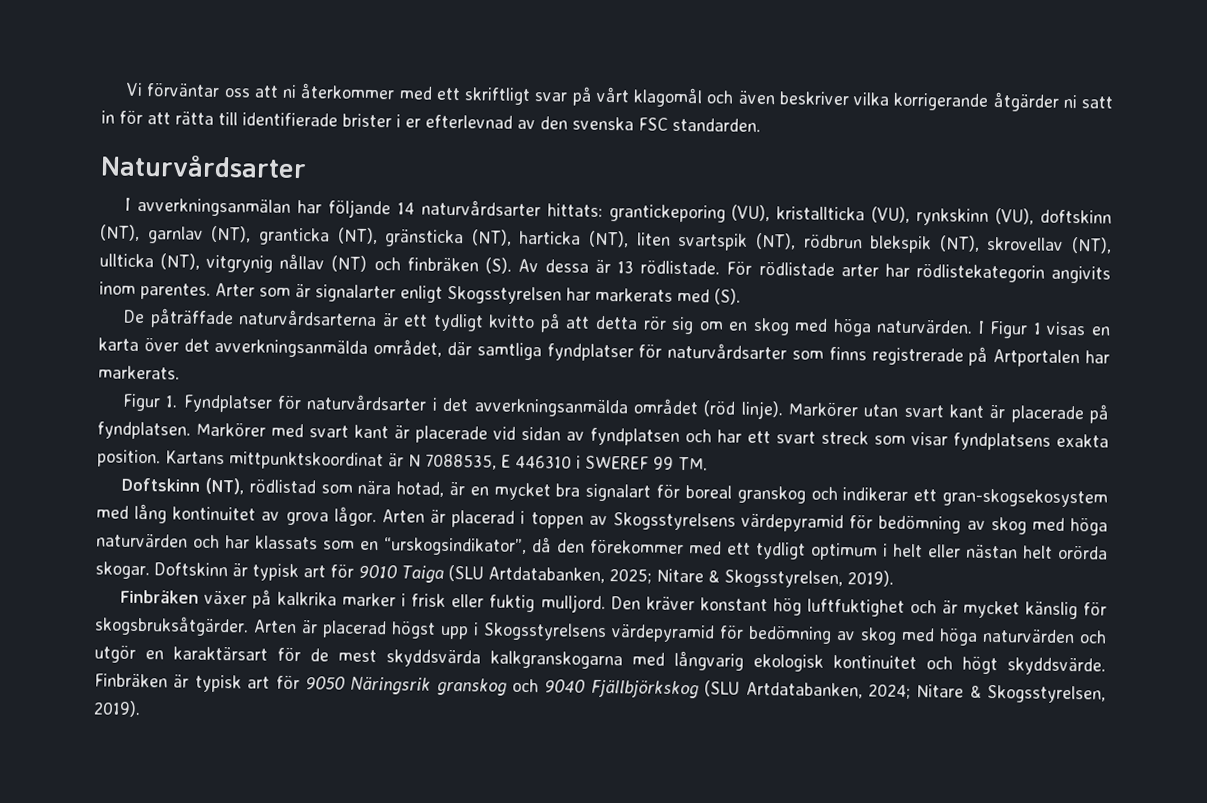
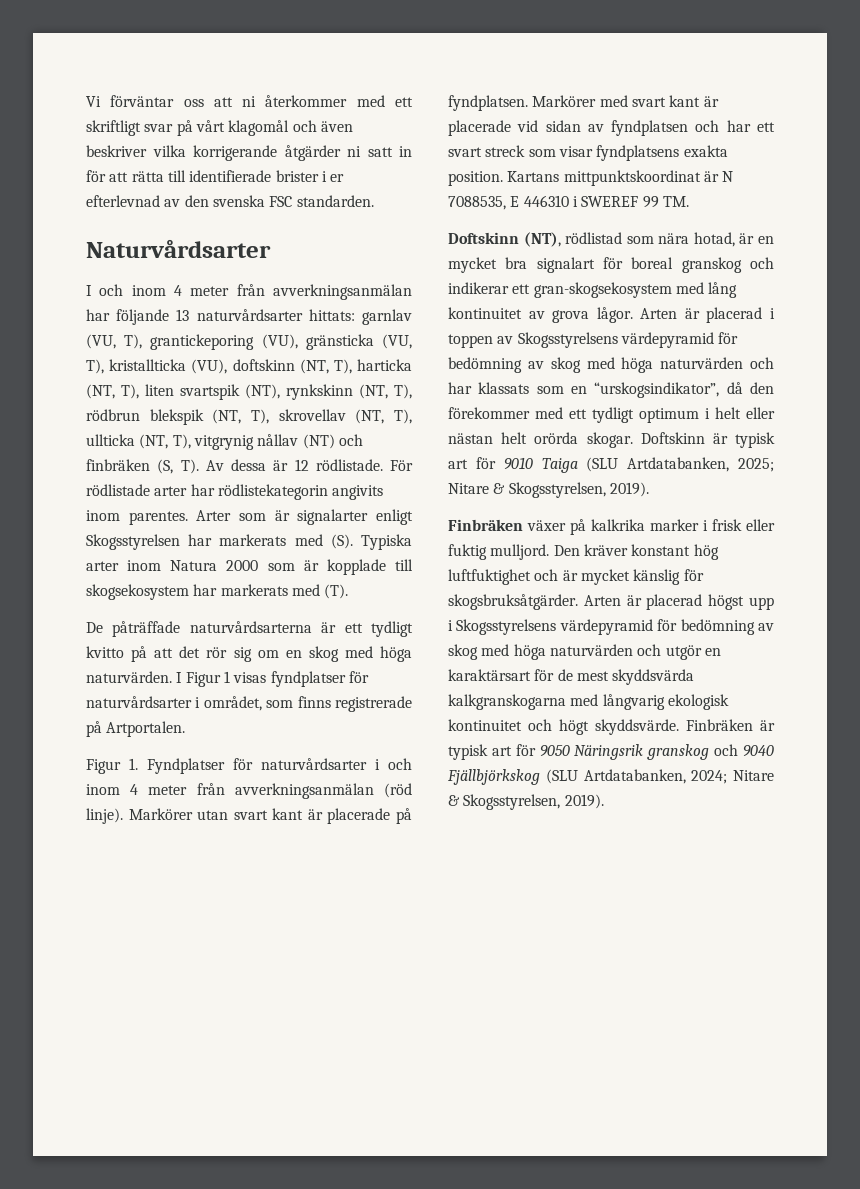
- I avverkningsanmälan har följande 14 naturvårdsarter hittats: grantickeporing (VU), kristallticka (VU), rynkskinn (VU), doftskinn (NT), garnlav (NT), granticka (NT), gränsticka (NT), harticka (NT), liten svartspik (NT), rödbrun blekspik (NT), skrovellav (NT), ullticka (NT), vitgrynig nållav (NT) och finbräken (S). Av dessa är 13 rödlistade.
+ I och inom 4 meter från avverkningsanmälan har följande 13 naturvårdsarter hittats: garnlav (VU, T), grantickeporing (VU), gränsticka (VU, T), kristallticka (VU), doftskinn (NT, T), harticka (NT, T), liten svartspik (NT), rynkskinn (NT, T), rödbrun blekspik (NT, T), skrovellav (NT, T), ullticka (NT, T), vitgrynig nållav (NT) och finbräken (S, T). Av dessa är 12 rödlistade.
- Arter som är signalarter enligt Skogsstyrelsen har markerats med (S).
+ Arter som är signalarter enligt Skogsstyrelsen har markerats med (S). Typiska arter inom Natura 2000 som är kopplade till skogsekosystem har markerats med (T).
- De påträffade naturvårdsarterna är ett tydligt kvitto på att detta rör sig om en skog med höga naturvärden.
+ De påträffade naturvårdsarterna är ett tydligt kvitto på att det rör sig om en skog med höga naturvärden.
- I Figur 1 visas en karta över det avverkningsanmälda området, där samtliga fyndplatser för naturvårdsarter som finns registrerade på Artportalen har markerats.
+ I Figur 1 visas fyndplatser för naturvårdsarter i området, som finns registrerade på Artportalen.
- Figur 1. Fyndplatser för naturvårdsarter i det avverkningsanmälda området (röd linje).
+ Figur 1. Fyndplatser för naturvårdsarter i och inom 4 meter från avverkningsanmälan (röd linje).

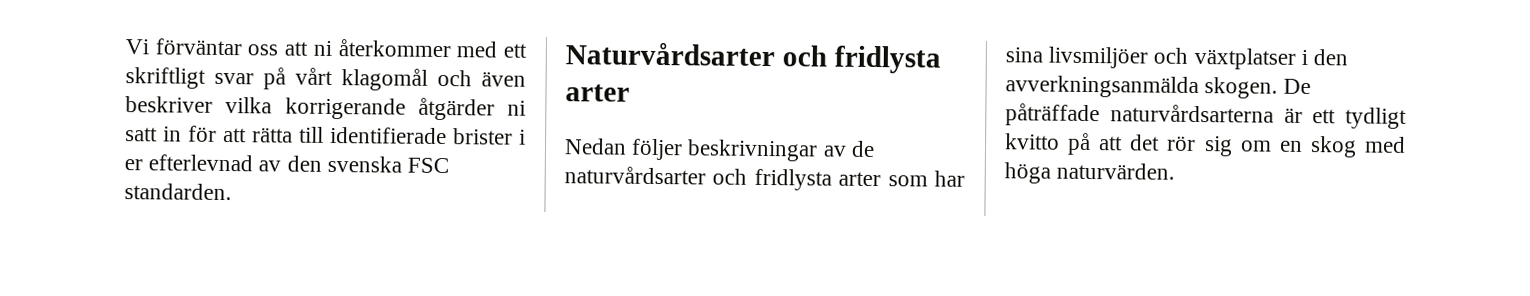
- Naturvårdsarter
- I och inom 4 meter från avverkningsanmälan har följande 13 naturvårdsarter hittats: garnlav (VU, T), grantickeporing (VU), gränsticka (VU, T), kristallticka (VU), doftskinn (NT, T), harticka (NT, T), liten svartspik (NT), rynkskinn (NT, T), rödbrun blekspik (NT, T), skrovellav (NT, T), ullticka (NT, T), vitgrynig nållav (NT) och finbräken (S, T). Av dessa är 12 rödlistade. För rödlistade arter har rödlistekategorin angivits inom parentes. Arter som är signalarter enligt Skogsstyrelsen har markerats med (S). Typiska arter inom Natura 2000 som är kopplade till skogsekosystem har markerats med (T).
- De påträffade naturvårdsarterna är ett tydligt kvitto på att det rör sig om en skog med höga naturvärden. I Figur 1 visas fyndplatser för naturvårdsarter i området, som finns registrerade på Artportalen.
- Figur 1. Fyndplatser för naturvårdsarter i och inom 4 meter från avverkningsanmälan (röd linje). Markörer utan svart kant är placerade på fyndplatsen. Markörer med svart kant är placerade vid sidan av fyndplatsen och har ett svart streck som visar fyndplatsens exakta position. Kartans mittpunktskoordinat är N 7088535, E 446310 i SWEREF 99 TM.
- Doftskinn (NT), rödlistad som nära hotad, är en mycket bra signalart för boreal granskog och indikerar ett gran-skogsekosystem med lång kontinuitet av grova lågor. Arten är placerad i toppen av Skogsstyrelsens värdepyramid för bedömning av skog med höga naturvärden och har klassats som en “urskogsindikator”, då den förekommer med ett tydligt optimum i helt eller nästan helt orörda skogar. Doftskinn är typisk art för 9010 Taiga (SLU Artdatabanken, 2025; Nitare & Skogsstyrelsen, 2019).
- Finbräken växer på kalkrika marker i frisk eller fuktig mulljord. Den kräver konstant hög luftfuktighet och är mycket känslig för skogsbruksåtgärder. Arten är placerad högst upp i Skogsstyrelsens värdepyramid för bedömning av skog med höga naturvärden och utgör en karaktärsart för de mest skyddsvärda kalkgranskogarna med långvarig ekologisk kontinuitet och högt skyddsvärde. Finbräken är typisk art för 9050 Näringsrik granskog och 9040 Fjällbjörkskog (SLU Artdatabanken, 2024; Nitare & Skogsstyrelsen, 2019).
+ Naturvårdsarter och fridlysta arter
+ Nedan följer beskrivningar av de naturvårdsarter och fridlysta arter som har sina livsmiljöer och växtplatser i den avverkningsanmälda skogen. De påträffade naturvårdsarterna är ett tydligt kvitto på att det rör sig om en skog med höga naturvärden.

